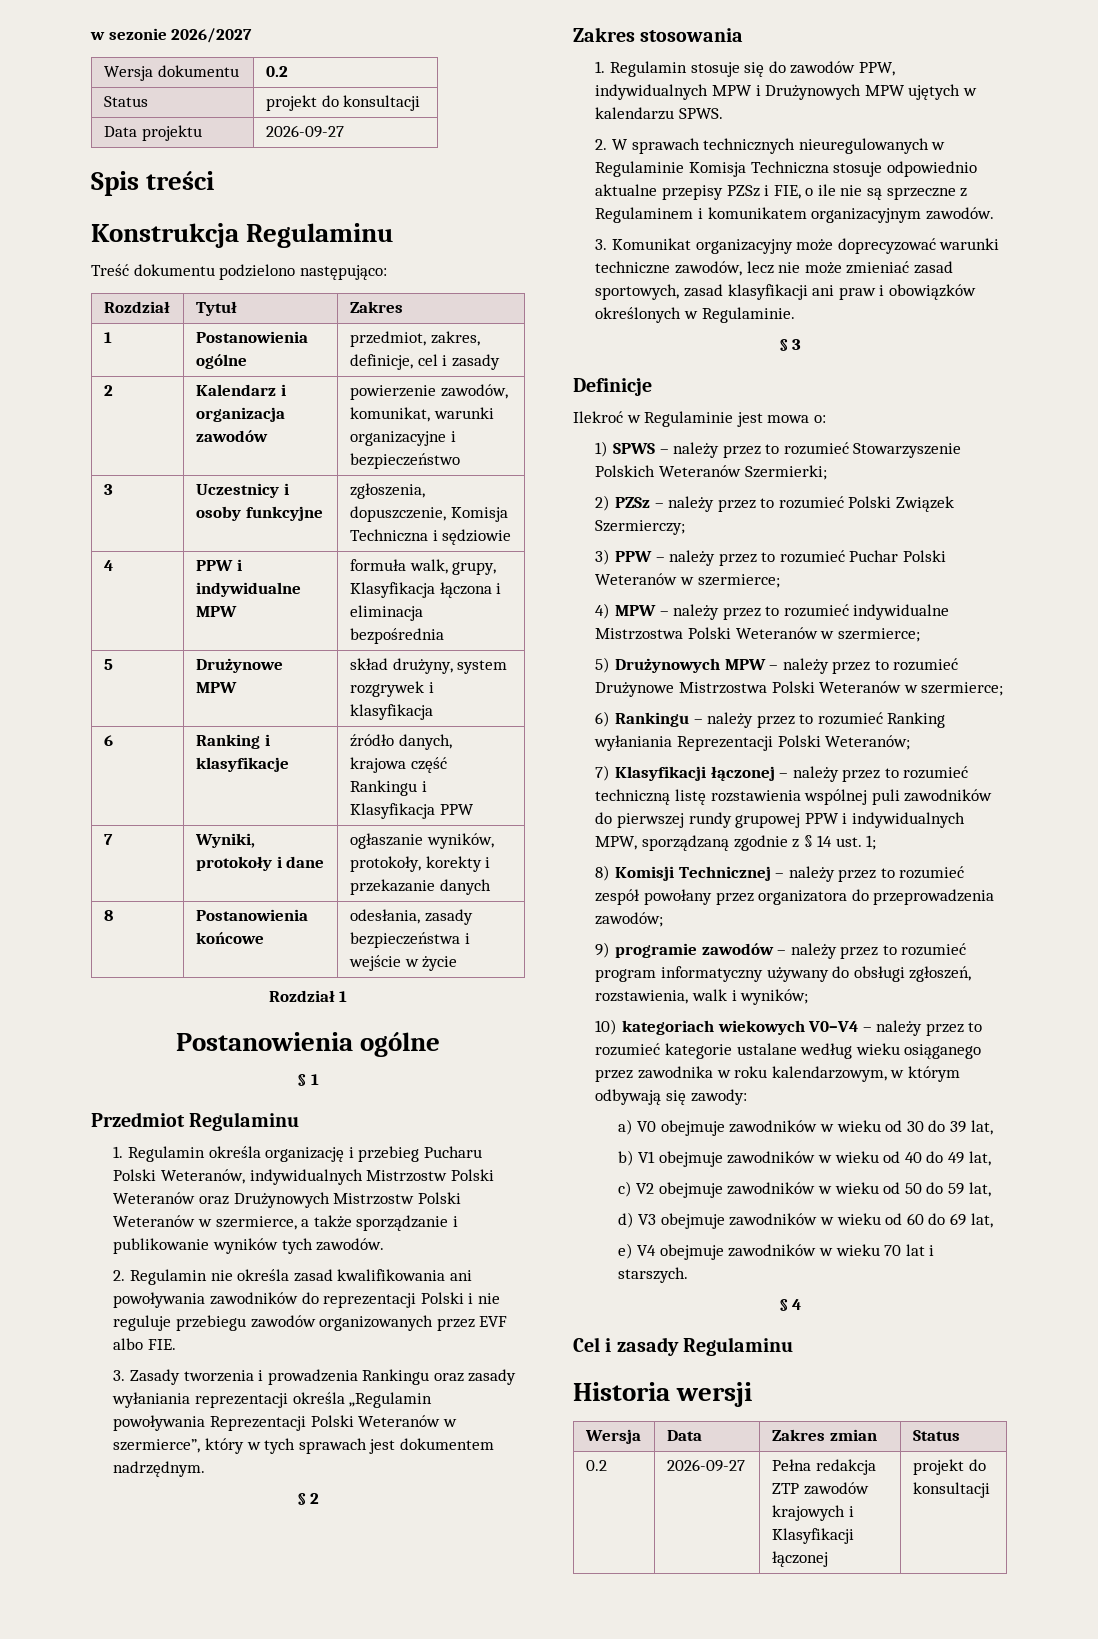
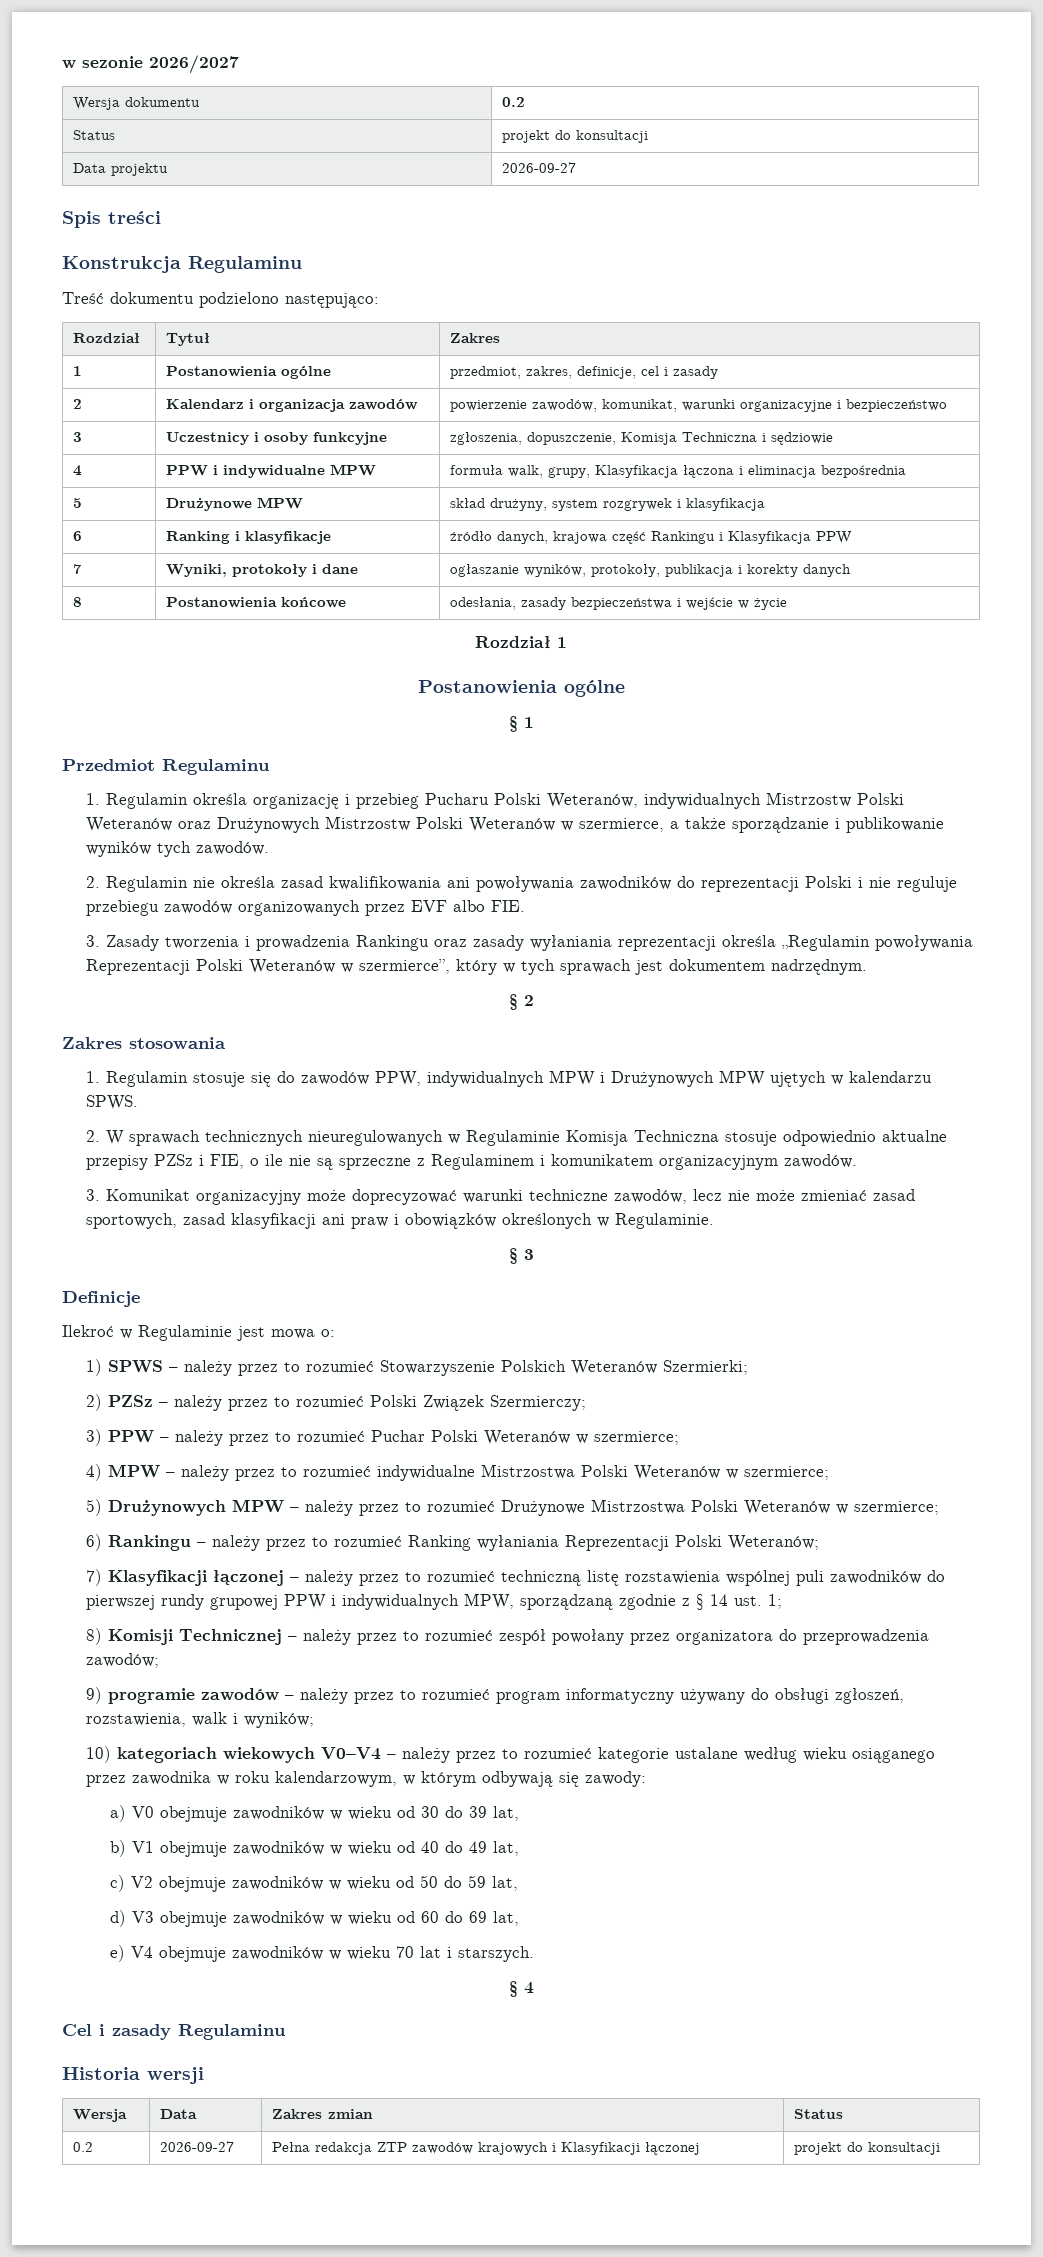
- 7 | Wyniki, protokoły i dane | ogłaszanie wyników, protokoły, korekty i przekazanie danych
+ 7 | Wyniki, protokoły i dane | ogłaszanie wyników, protokoły, publikacja i korekty danych

